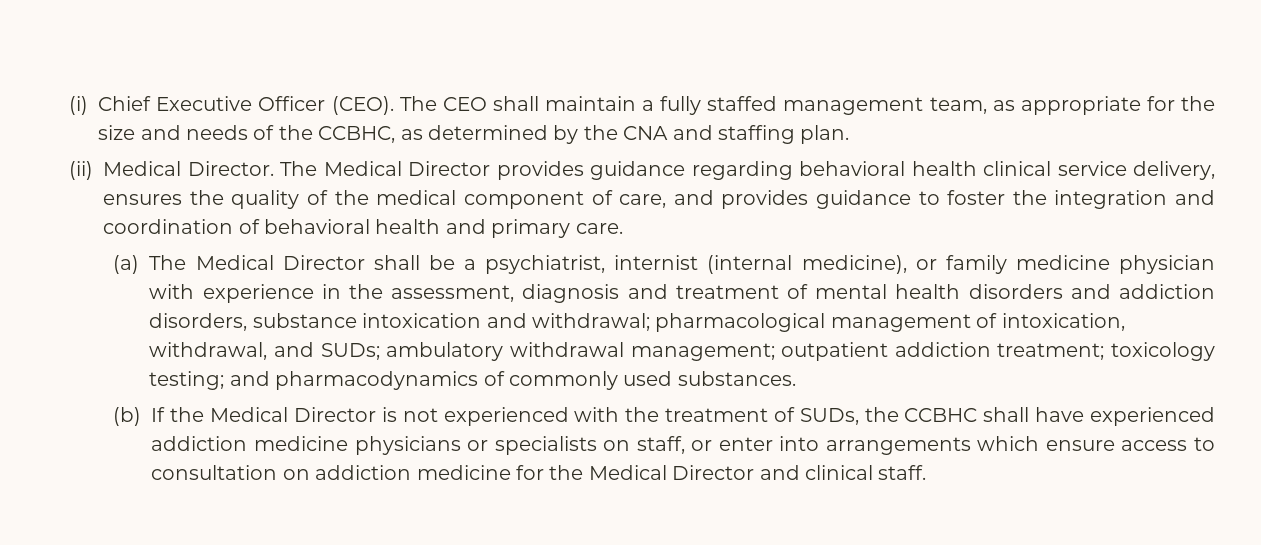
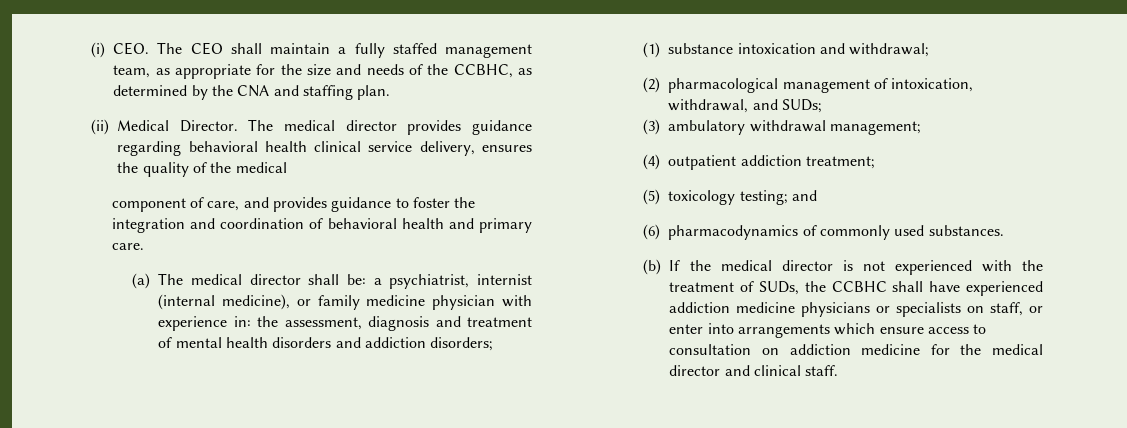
- (i) Chief Executive Officer (CEO). The CEO shall maintain a fully staffed management team, as appropriate for the size and needs of the CCBHC, as determined by the CNA and staffing plan.
+ (i) CEO. The CEO shall maintain a fully staffed management team, as appropriate for the size and needs of the CCBHC, as determined by the CNA and staffing plan.
- The Medical Director provides guidance regarding behavioral health clinical service delivery, ensures the quality of the medical component of care, and provides guidance to foster the integration and coordination of behavioral health and primary care.
+ The medical director provides guidance regarding behavioral health clinical service delivery, ensures the quality of the medical
+ component of care, and provides guidance to foster the integration and coordination of behavioral health and primary care.
- (a) The Medical Director shall be a psychiatrist, internist (internal medicine), or family medicine physician with experience in the assessment, diagnosis and treatment of mental health disorders and addiction disorders, substance intoxication and withdrawal; pharmacological management of intoxication, withdrawal, and SUDs; ambulatory withdrawal management; outpatient addiction treatment; toxicology testing; and pharmacodynamics of commonly used substances.
+ (a) The medical director shall be: a psychiatrist, internist (internal medicine), or family medicine physician with experience in: the assessment, diagnosis and treatment of mental health disorders and addiction disorders;
+ (1) substance intoxication and withdrawal;
+ (2) pharmacological management of intoxication, withdrawal, and SUDs;
+ (3) ambulatory withdrawal management;
+ (4) outpatient addiction treatment;
+ (5) toxicology testing; and
+ (6) pharmacodynamics of commonly used substances.
- (b) If the Medical Director is not experienced with the treatment of SUDs, the CCBHC shall have experienced addiction medicine physicians or specialists on staff, or enter into arrangements which ensure access to consultation on addiction medicine for the Medical Director and clinical staff.
+ (b) If the medical director is not experienced with the treatment of SUDs, the CCBHC shall have experienced addiction medicine physicians or specialists on staff, or enter into arrangements which ensure access to consultation on addiction medicine for the medical director and clinical staff.

